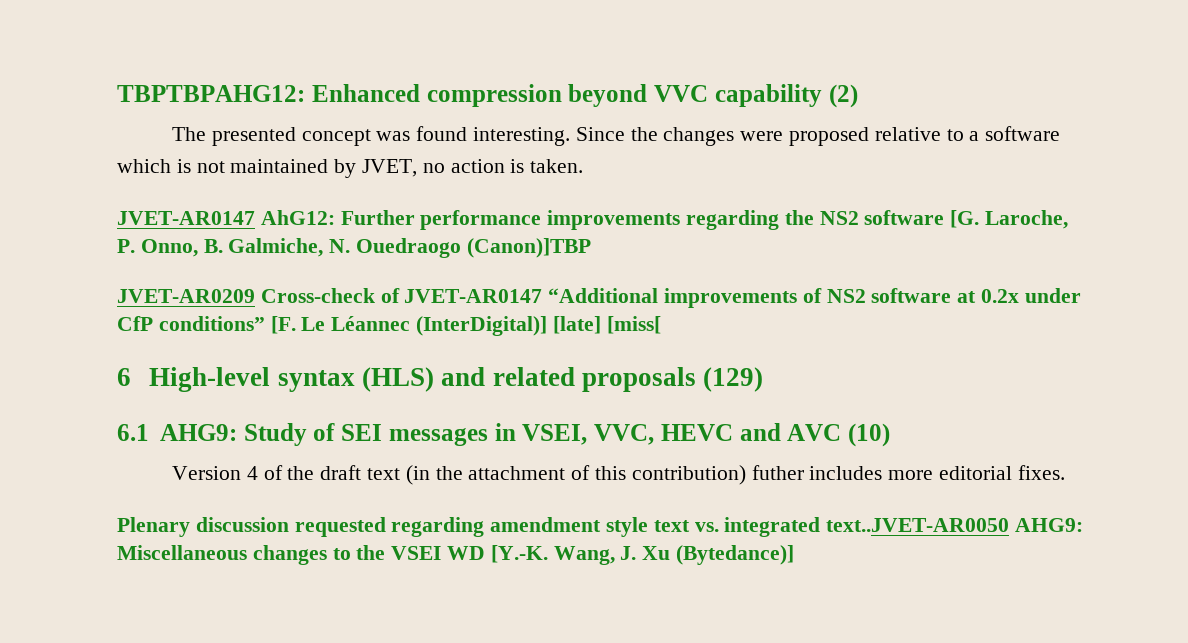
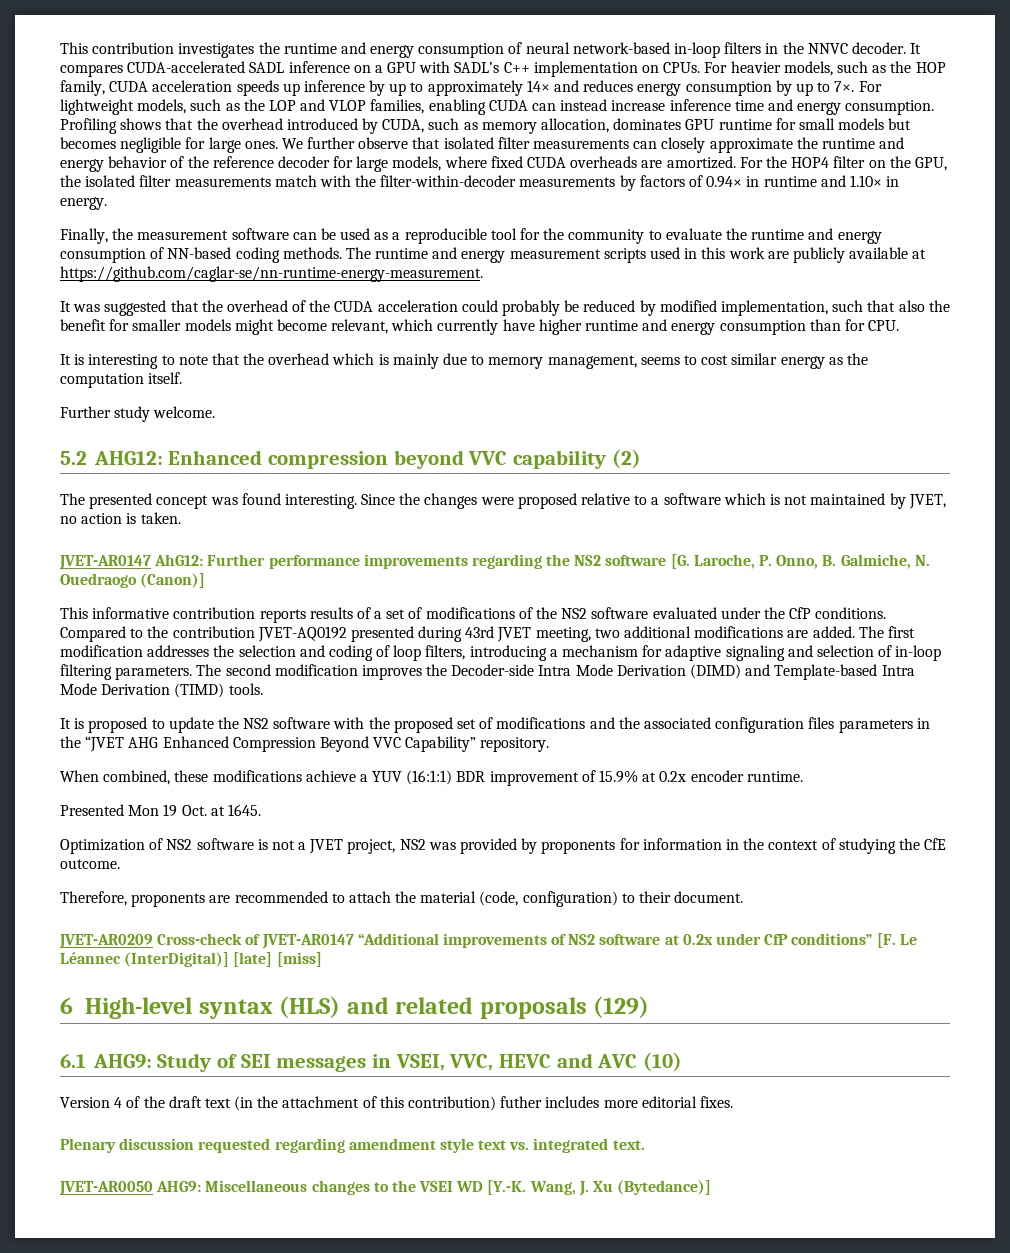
- TBPTBPAHG12: Enhanced compression beyond VVC capability (2)
+ This contribution investigates the runtime and energy consumption of neural network-based in-loop filters in the NNVC decoder. It compares CUDA-accelerated SADL inference on a GPU with SADL’s C++ implementation on CPUs. For heavier models, such as the HOP family, CUDA acceleration speeds up inference by up to approximately 14× and reduces energy consumption by up to 7×. For lightweight models, such as the LOP and VLOP families, enabling CUDA can instead increase inference time and energy consumption. Profiling shows that the overhead introduced by CUDA, such as memory allocation, dominates GPU runtime for small models but becomes negligible for large ones. We further observe that isolated filter measurements can closely approximate the runtime and energy behavior of the reference decoder for large models, where fixed CUDA overheads are amortized. For the HOP4 filter on the GPU, the isolated filter measurements match with the filter-within-decoder measurements by factors of 0.94× in runtime and 1.10× in energy.
+ Finally, the measurement software can be used as a reproducible tool for the community to evaluate the runtime and energy consumption of NN-based coding methods. The runtime and energy measurement scripts used in this work are publicly available at https://github.com/caglar-se/nn-runtime-energy-measurement.
+ It was suggested that the overhead of the CUDA acceleration could probably be reduced by modified implementation, such that also the benefit for smaller models might become relevant, which currently have higher runtime and energy consumption than for CPU.
+ It is interesting to note that the overhead which is mainly due to memory management, seems to cost similar energy as the computation itself.
+ Further study welcome.
+ 5.2 AHG12: Enhanced compression beyond VVC capability (2)
- JVET-AR0147 AhG12: Further performance improvements regarding the NS2 software [G. Laroche, P. Onno, B. Galmiche, N. Ouedraogo (Canon)]TBP
+ JVET-AR0147 AhG12: Further performance improvements regarding the NS2 software [G. Laroche, P. Onno, B. Galmiche, N. Ouedraogo (Canon)]
+ This informative contribution reports results of a set of modifications of the NS2 software evaluated under the CfP conditions. Compared to the contribution JVET-AQ0192 presented during 43rd JVET meeting, two additional modifications are added. The first modification addresses the selection and coding of loop filters, introducing a mechanism for adaptive signaling and selection of in-loop filtering parameters. The second modification improves the Decoder-side Intra Mode Derivation (DIMD) and Template-based Intra Mode Derivation (TIMD) tools.
+ It is proposed to update the NS2 software with the proposed set of modifications and the associated configuration files parameters in the “JVET AHG Enhanced Compression Beyond VVC Capability” repository.
+ When combined, these modifications achieve a YUV (16:1:1) BDR improvement of 15.9% at 0.2x encoder runtime.
+ Presented Mon 19 Oct. at 1645.
+ Optimization of NS2 software is not a JVET project, NS2 was provided by proponents for information in the context of studying the CfE outcome.
+ Therefore, proponents are recommended to attach the material (code, configuration) to their document.
- JVET-AR0209 Cross-check of JVET-AR0147 “Additional improvements of NS2 software at 0.2x under CfP conditions” [F. Le Léannec (InterDigital)] [late] [miss[
+ JVET-AR0209 Cross-check of JVET-AR0147 “Additional improvements of NS2 software at 0.2x under CfP conditions” [F. Le Léannec (InterDigital)] [late] [miss]
- Plenary discussion requested regarding amendment style text vs. integrated text..JVET-AR0050 AHG9: Miscellaneous changes to the VSEI WD [Y.-K. Wang, J. Xu (Bytedance)]
+ Plenary discussion requested regarding amendment style text vs. integrated text.
+ JVET-AR0050 AHG9: Miscellaneous changes to the VSEI WD [Y.-K. Wang, J. Xu (Bytedance)]

